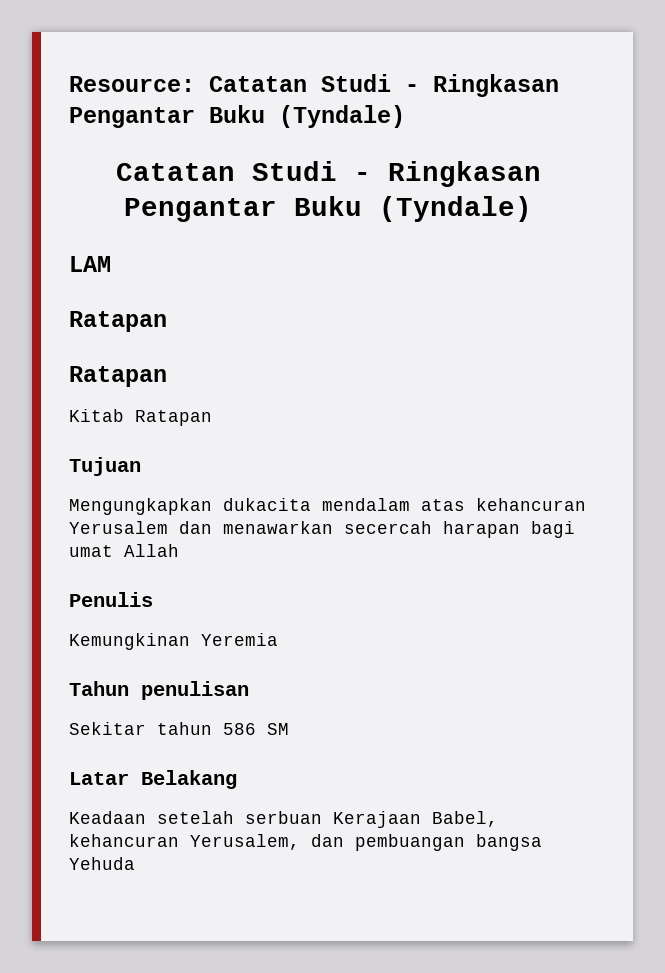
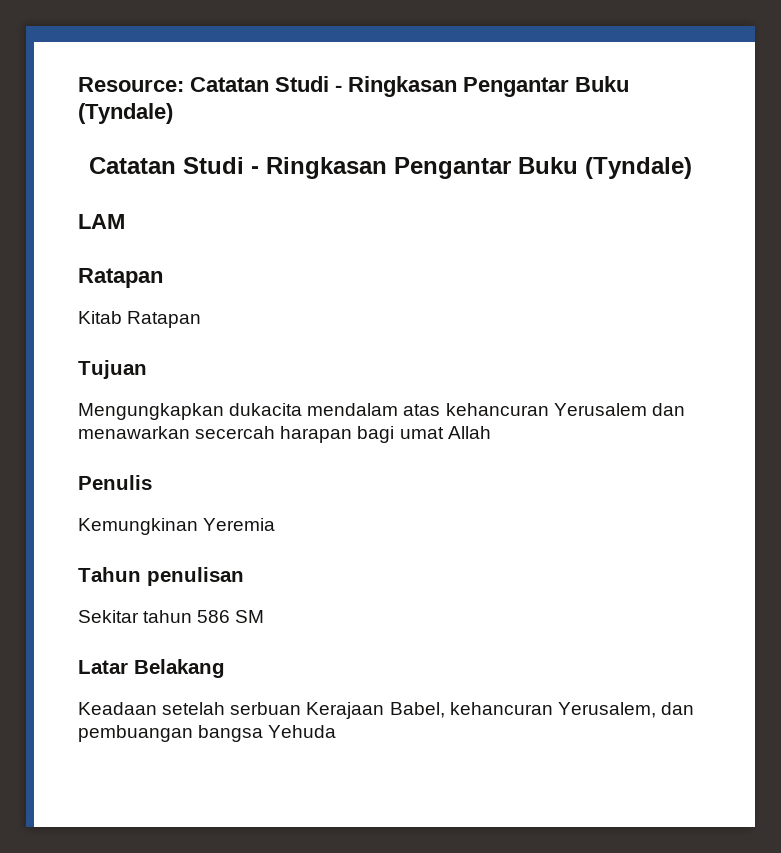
  LAM
- Ratapan

